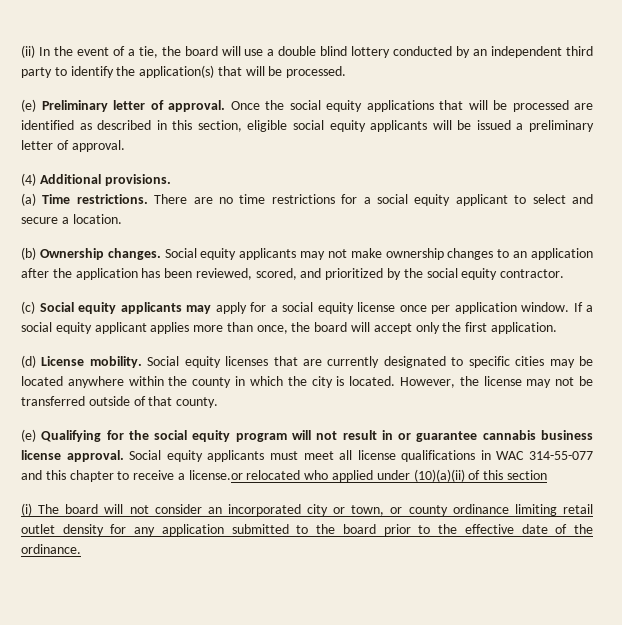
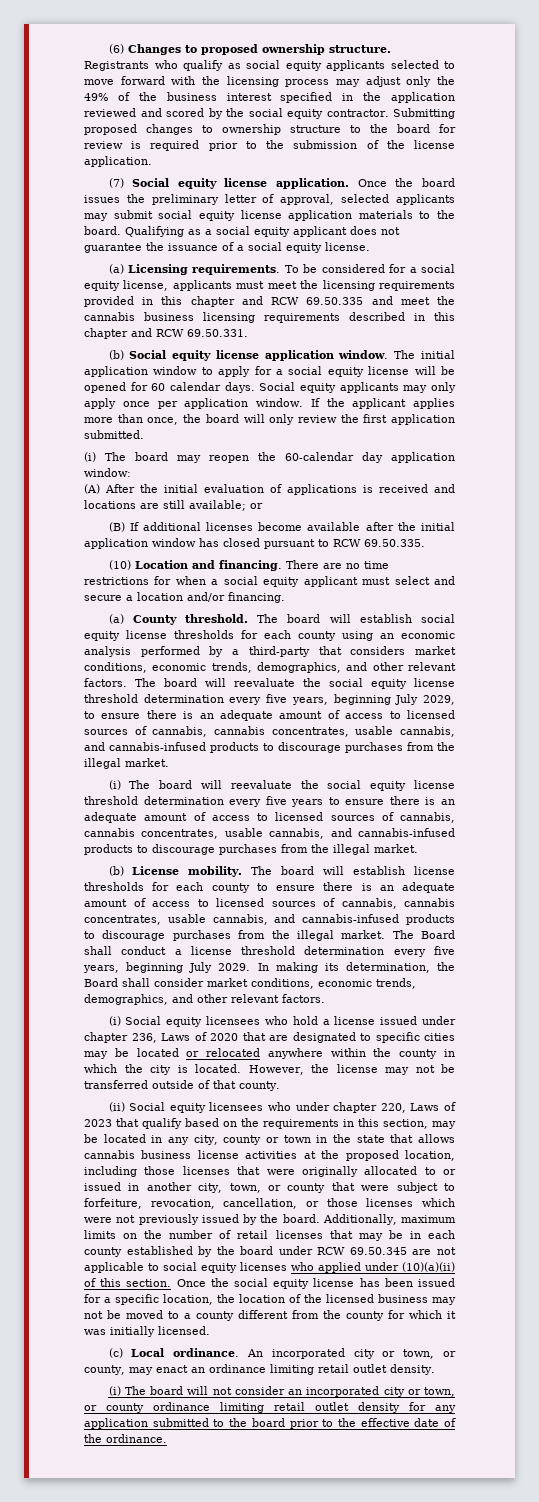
- (ii) In the event of a tie, the board will use a double blind lottery conducted by an independent third party to identify the application(s) that will be processed.
- (e) Preliminary letter of approval. Once the social equity applications that will be processed are identified as described in this section, eligible social equity applicants will be issued a preliminary letter of approval.
- (4) Additional provisions.
- (a) Time restrictions. There are no time restrictions for a social equity applicant to select and secure a location.
- (b) Ownership changes. Social equity applicants may not make ownership changes to an application after the application has been reviewed, scored, and prioritized by the social equity contractor.
- (c) Social equity applicants may apply for a social equity license once per application window.
+ (6) Changes to proposed ownership structure. Registrants who qualify as social equity applicants selected to move forward with the licensing process may adjust only the 49% of the business interest specified in the application reviewed and scored by the social equity contractor. Submitting proposed changes to ownership structure to the board for review is required prior to the submission of the license application.
+ (7) Social equity license application. Once the board issues the preliminary letter of approval, selected applicants may submit social equity license application materials to the board. Qualifying as a social equity applicant does not guarantee the issuance of a social equity license.
+ (a) Licensing requirements. To be considered for a social equity license, applicants must meet the licensing requirements provided in this chapter and RCW 69.50.335 and meet the cannabis business licensing requirements described in this chapter and RCW 69.50.331.
+ (b) Social equity license application window. The initial application window to apply for a social equity license will be opened for 60 calendar days. Social equity applicants may only apply once per application window.
- If a social equity applicant applies more than once, the board will accept only the first application.
- (d) License mobility. Social equity licenses that are currently designated to specific cities may be located anywhere within the county in which the city is located.
+ If the applicant applies more than once, the board will only review the first application submitted.
+ (i) The board may reopen the 60-calendar day application window:
+ (A) After the initial evaluation of applications is received and locations are still available; or
+ (B) If additional licenses become available after the initial application window has closed pursuant to RCW 69.50.335.
+ (10) Location and financing. There are no time restrictions for when a social equity applicant must select and secure a location and/or financing.
+ (a) County threshold. The board will establish social equity license thresholds for each county using an economic analysis performed by a third-party that considers market conditions, economic trends, demographics, and other relevant factors. The board will reevaluate the social equity license threshold determination every five years, beginning July 2029, to ensure there is an adequate amount of access to licensed sources of cannabis, cannabis concentrates, usable cannabis, and cannabis-infused products to discourage purchases from the illegal market.
+ (i) The board will reevaluate the social equity license threshold determination every five years to ensure there is an adequate amount of access to licensed sources of cannabis, cannabis concentrates, usable cannabis, and cannabis-infused products to discourage purchases from the illegal market.
+ (b) License mobility. The board will establish license thresholds for each county to ensure there is an adequate amount of access to licensed sources of cannabis, cannabis concentrates, usable cannabis, and cannabis-infused products to discourage purchases from the illegal market. The Board shall conduct a license threshold determination every five years, beginning July 2029. In making its determination, the Board shall consider market conditions, economic trends, demographics, and other relevant factors.
+ (i) Social equity licensees who hold a license issued under chapter 236, Laws of 2020 that are designated to specific cities may be located or relocated anywhere within the county in which the city is located.
- (e) Qualifying for the social equity program will not result in or guarantee cannabis business license approval. Social equity applicants must meet all license qualifications in WAC 314-55-077 and this chapter to receive a license.or relocated who applied under (10)(a)(ii) of this section
+ (ii) Social equity licensees who under chapter 220, Laws of 2023 that qualify based on the requirements in this section, may be located in any city, county or town in the state that allows cannabis business license activities at the proposed location, including those licenses that were originally allocated to or issued in another city, town, or county that were subject to forfeiture, revocation, cancellation, or those licenses which were not previously issued by the board. Additionally, maximum limits on the number of retail licenses that may be in each county established by the board under RCW 69.50.345 are not applicable to social equity licenses who applied under (10)(a)(ii) of this section. Once the social equity license has been issued for a specific location, the location of the licensed business may not be moved to a county different from the county for which it was initially licensed.
+ (c) Local ordinance. An incorporated city or town, or county, may enact an ordinance limiting retail outlet density.

